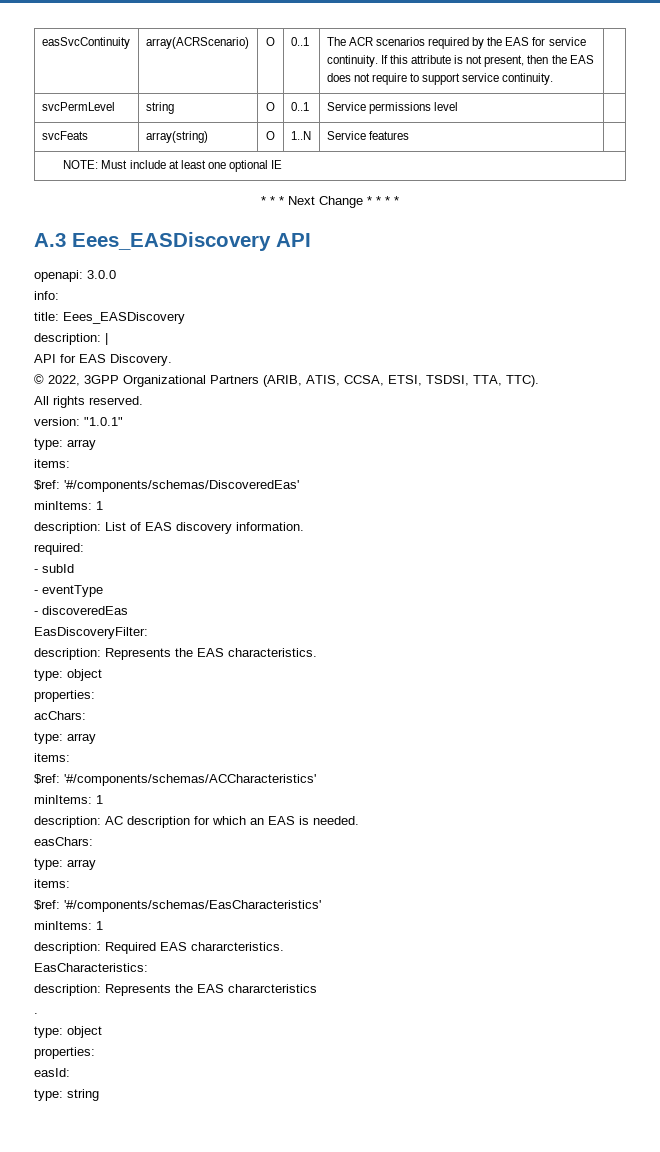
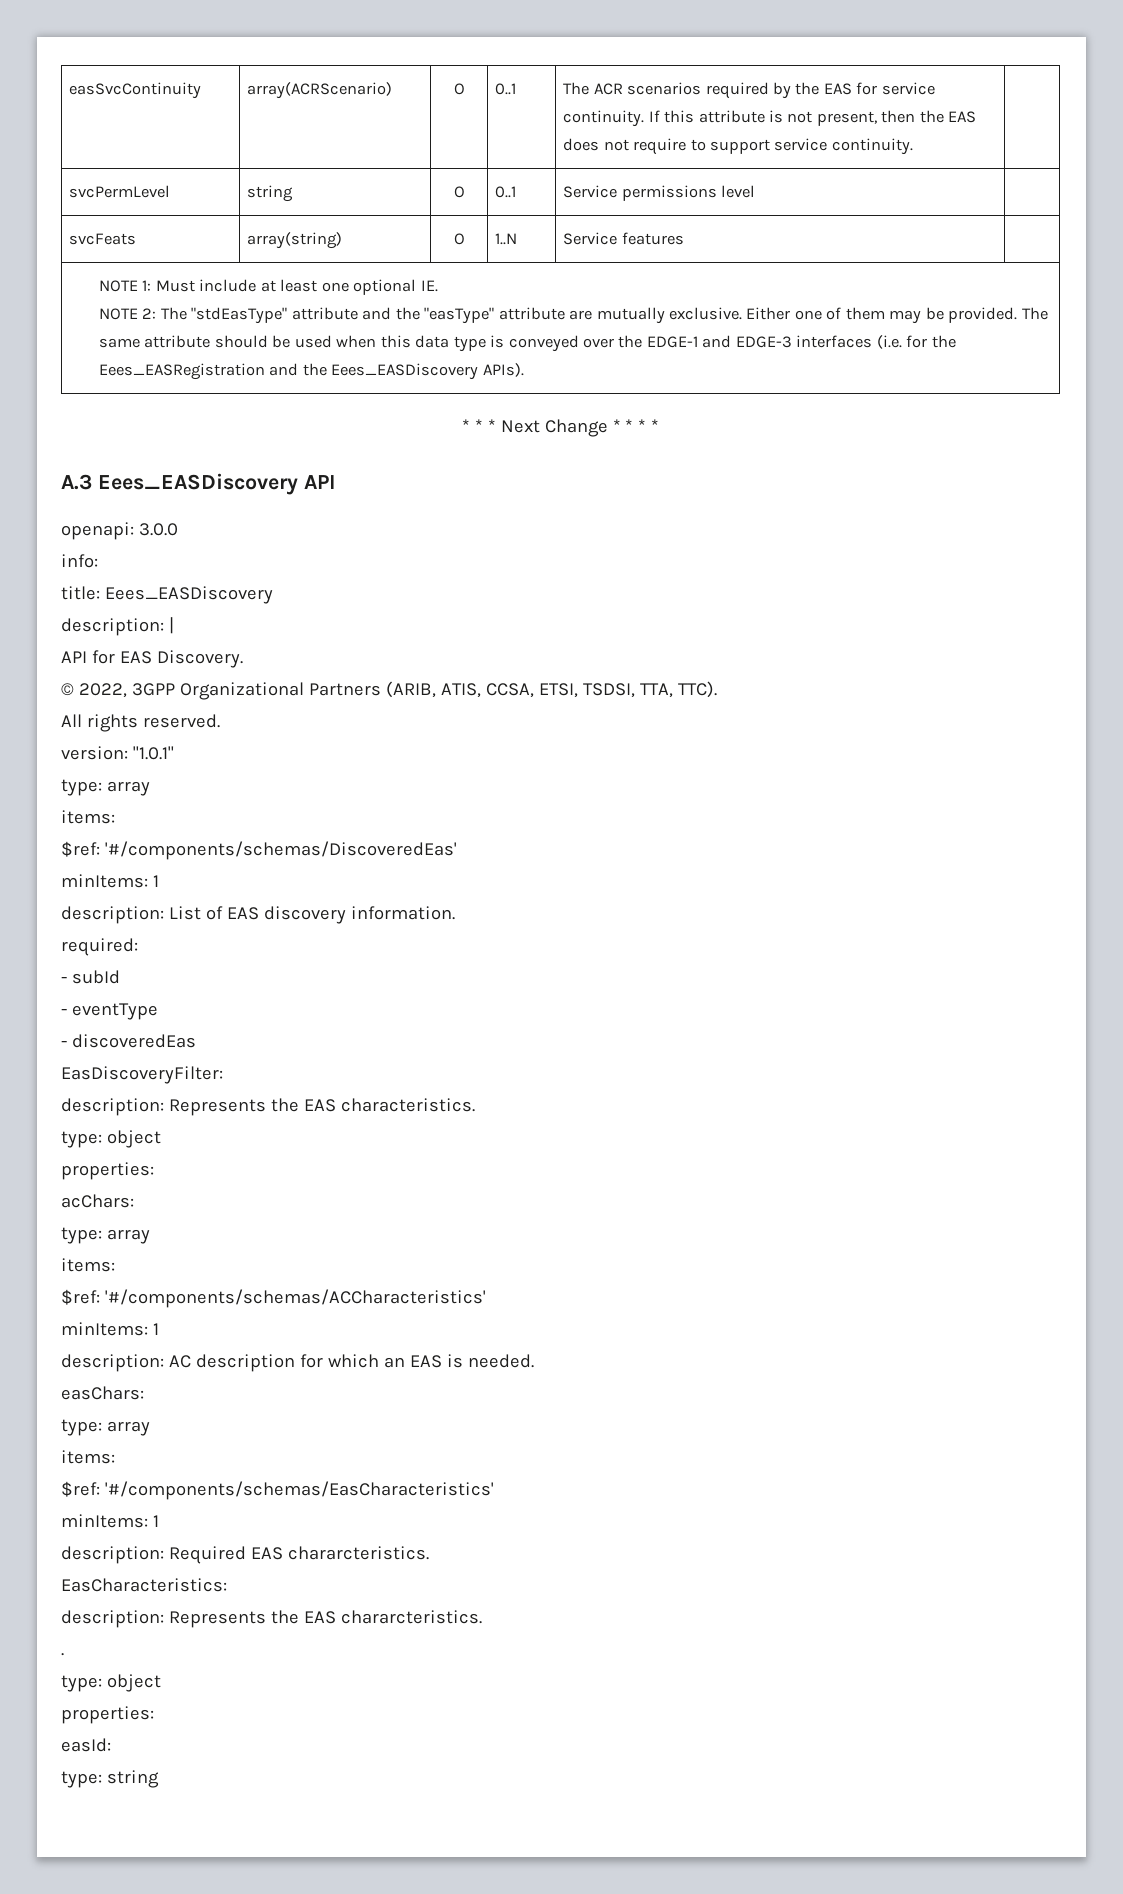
- NOTE: Must include at least one optional IE
+ NOTE 1: Must include at least one optional IE.
+ NOTE 2: The "stdEasType" attribute and the "easType" attribute are mutually exclusive. Either one of them may be provided. The same attribute should be used when this data type is conveyed over the EDGE-1 and EDGE-3 interfaces (i.e. for the Eees_EASRegistration and the Eees_EASDiscovery APIs).
- description: Represents the EAS chararcteristics
+ description: Represents the EAS chararcteristics.

